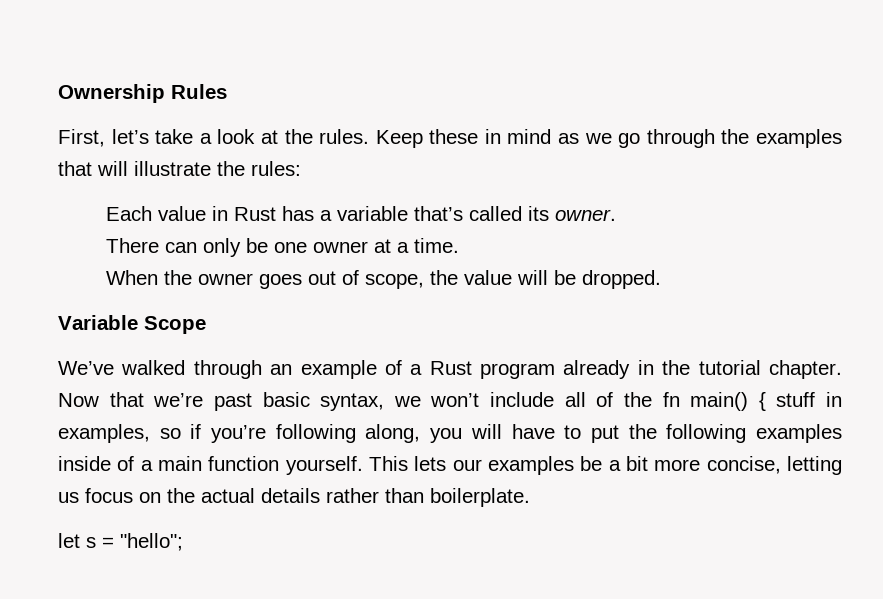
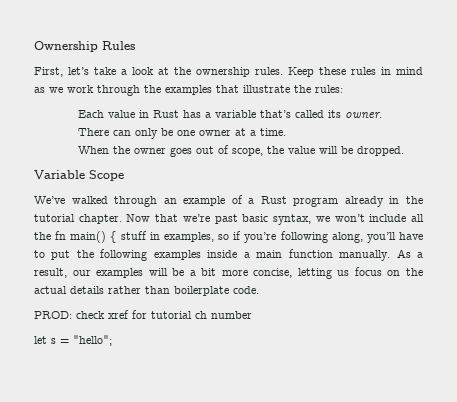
- First, let’s take a look at the rules.
+ First, let’s take a look at the ownership rules.
- Keep these in mind as we go through the examples that will illustrate the rules:
+ Keep these rules in mind as we work through the examples that illustrate the rules:
- Now that we’re past basic syntax, we won’t include all of the fn main() { stuff in examples, so if you’re following along, you will have to put the following examples inside of a main function yourself. This lets our examples be a bit more concise, letting us focus on the actual details rather than boilerplate.
+ Now that we’re past basic syntax, we won’t include all the fn main() { stuff in examples, so if you’re following along, you’ll have to put the following examples inside a main function manually. As a result, our examples will be a bit more concise, letting us focus on the actual details rather than boilerplate code.
+ PROD: check xref for tutorial ch number

